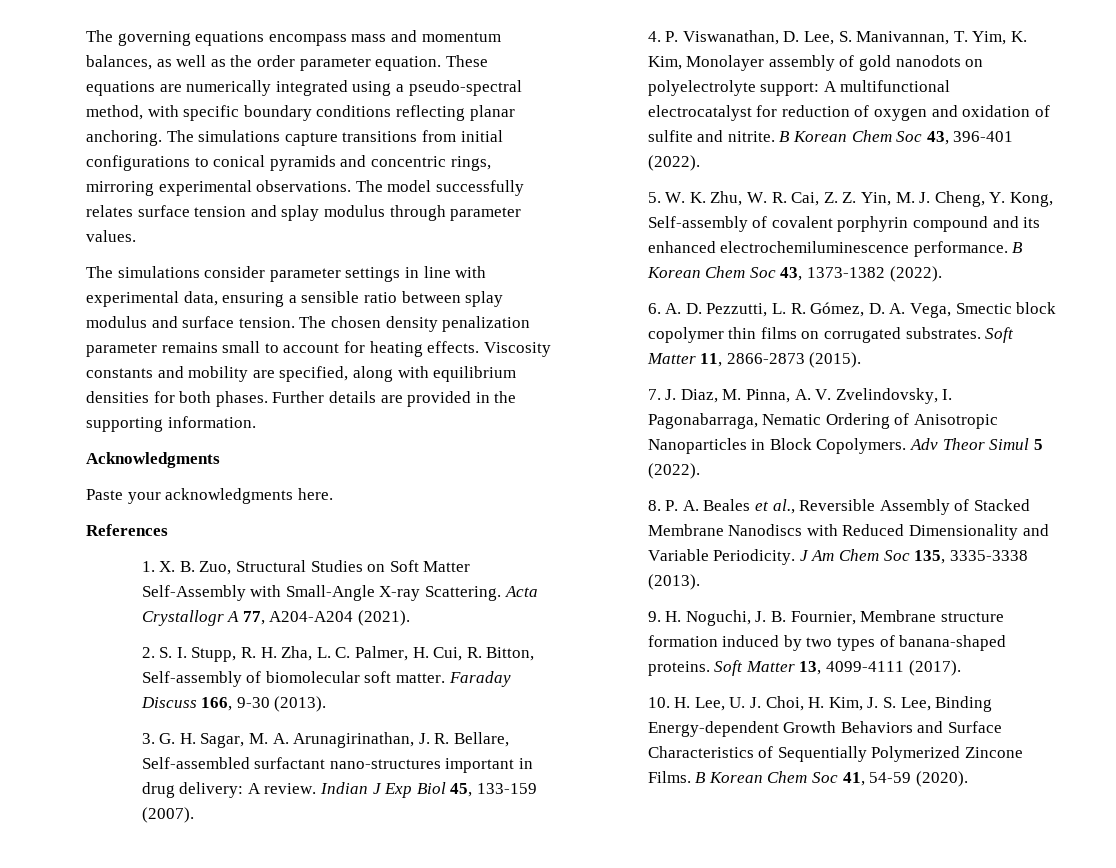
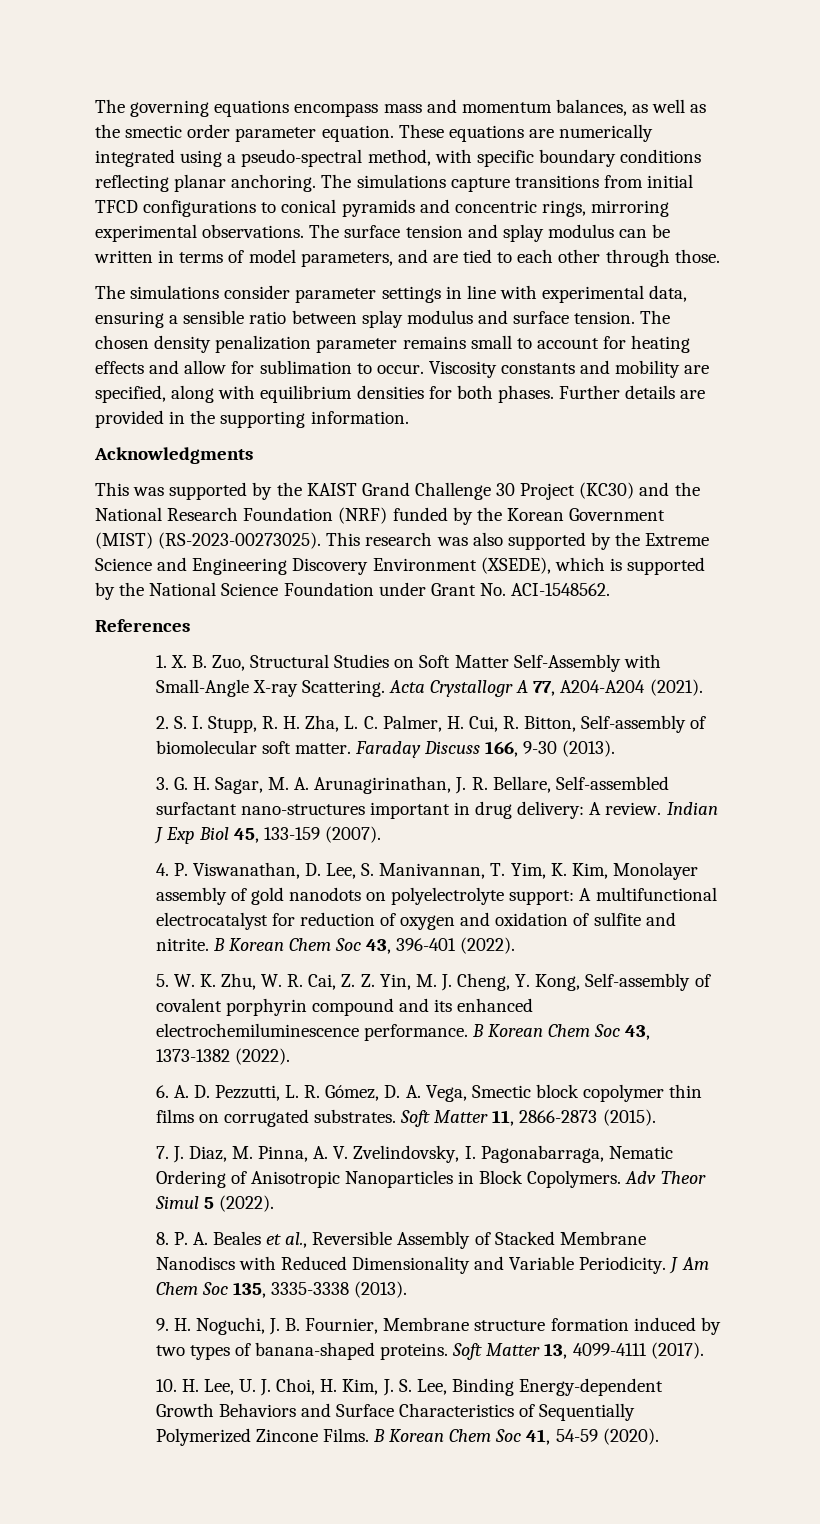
- The governing equations encompass mass and momentum balances, as well as the order parameter equation.
+ The governing equations encompass mass and momentum balances, as well as the smectic order parameter equation.
- The simulations capture transitions from initial configurations to conical pyramids and concentric rings, mirroring experimental observations.
+ The simulations capture transitions from initial TFCD configurations to conical pyramids and concentric rings, mirroring experimental observations.
- The model successfully relates surface tension and splay modulus through parameter values.
+ The surface tension and splay modulus can be written in terms of model parameters, and are tied to each other through those.
- The chosen density penalization parameter remains small to account for heating effects.
+ The chosen density penalization parameter remains small to account for heating effects and allow for sublimation to occur.
- Paste your acknowledgments here.
+ This was supported by the KAIST Grand Challenge 30 Project (KC30) and the National Research Foundation (NRF) funded by the Korean Government (MIST) (RS-2023-00273025). This research was also supported by the Extreme Science and Engineering Discovery Environment (XSEDE), which is supported by the National Science Foundation under Grant No. ACI-1548562.

